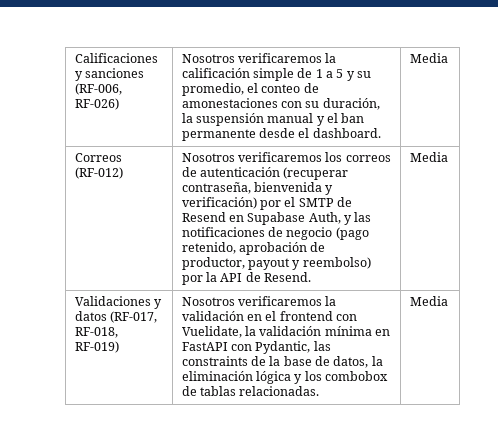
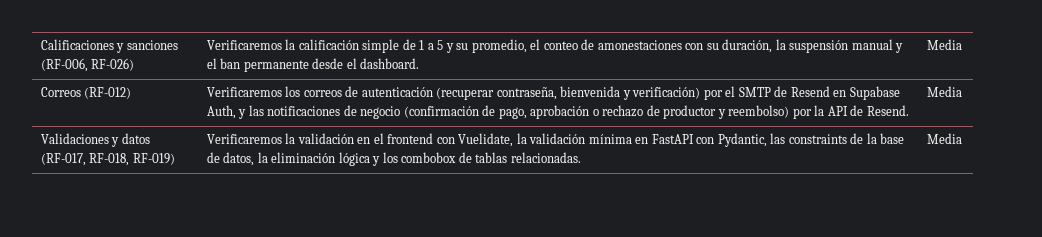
- Calificaciones y sanciones (RF-006, RF-026) | Nosotros verificaremos la calificación simple de 1 a 5 y su promedio, el conteo de amonestaciones con su duración, la suspensión manual y el ban permanente desde el dashboard. | Media
+ Calificaciones y sanciones (RF-006, RF-026) | Verificaremos la calificación simple de 1 a 5 y su promedio, el conteo de amonestaciones con su duración, la suspensión manual y el ban permanente desde el dashboard. | Media
- Nosotros verificaremos los correos de autenticación (recuperar contraseña, bienvenida y verificación) por el SMTP de Resend en Supabase Auth, y las notificaciones de negocio (pago retenido, aprobación de productor, payout y reembolso) por la API de Resend.
+ Verificaremos los correos de autenticación (recuperar contraseña, bienvenida y verificación) por el SMTP de Resend en Supabase Auth, y las notificaciones de negocio (confirmación de pago, aprobación o rechazo de productor y reembolso) por la API de Resend.
- Validaciones y datos (RF-017, RF-018, RF-019) | Nosotros verificaremos la validación en el frontend con Vuelidate, la validación mínima en FastAPI con Pydantic, las constraints de la base de datos, la eliminación lógica y los combobox de tablas relacionadas. | Media
+ Validaciones y datos (RF-017, RF-018, RF-019) | Verificaremos la validación en el frontend con Vuelidate, la validación mínima en FastAPI con Pydantic, las constraints de la base de datos, la eliminación lógica y los combobox de tablas relacionadas. | Media

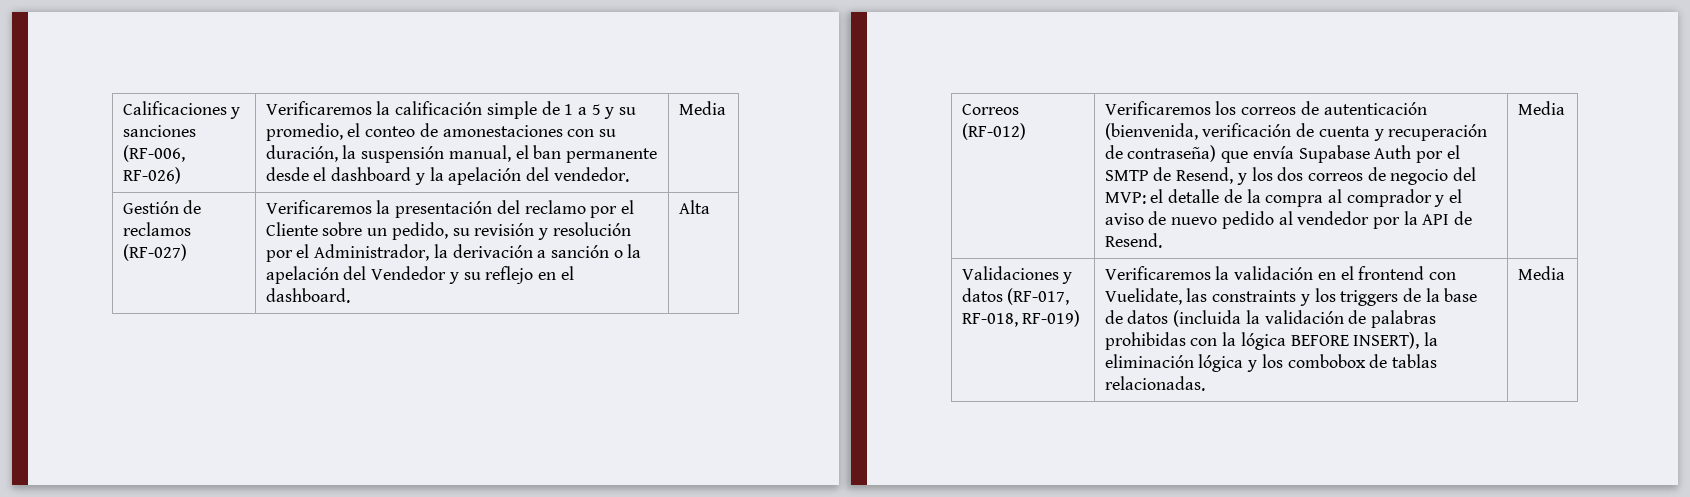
- Calificaciones y sanciones (RF-006, RF-026) | Verificaremos la calificación simple de 1 a 5 y su promedio, el conteo de amonestaciones con su duración, la suspensión manual y el ban permanente desde el dashboard. | Media
+ Calificaciones y sanciones (RF-006, RF-026) | Verificaremos la calificación simple de 1 a 5 y su promedio, el conteo de amonestaciones con su duración, la suspensión manual, el ban permanente desde el dashboard y la apelación del vendedor. | Media
+ Gestión de reclamos (RF-027) | Verificaremos la presentación del reclamo por el Cliente sobre un pedido, su revisión y resolución por el Administrador, la derivación a sanción o la apelación del Vendedor y su reflejo en el dashboard. | Alta
- Verificaremos los correos de autenticación (recuperar contraseña, bienvenida y verificación) por el SMTP de Resend en Supabase Auth, y las notificaciones de negocio (confirmación de pago, aprobación o rechazo de productor y reembolso) por la API de Resend.
+ Verificaremos los correos de autenticación (bienvenida, verificación de cuenta y recuperación de contraseña) que envía Supabase Auth por el SMTP de Resend, y los dos correos de negocio del MVP: el detalle de la compra al comprador y el aviso de nuevo pedido al vendedor por la API de Resend.
- Verificaremos la validación en el frontend con Vuelidate, la validación mínima en FastAPI con Pydantic, las constraints de la base de datos, la eliminación lógica y los combobox de tablas relacionadas.
+ Verificaremos la validación en el frontend con Vuelidate, las constraints y los triggers de la base de datos (incluida la validación de palabras prohibidas con la lógica BEFORE INSERT), la eliminación lógica y los combobox de tablas relacionadas.

